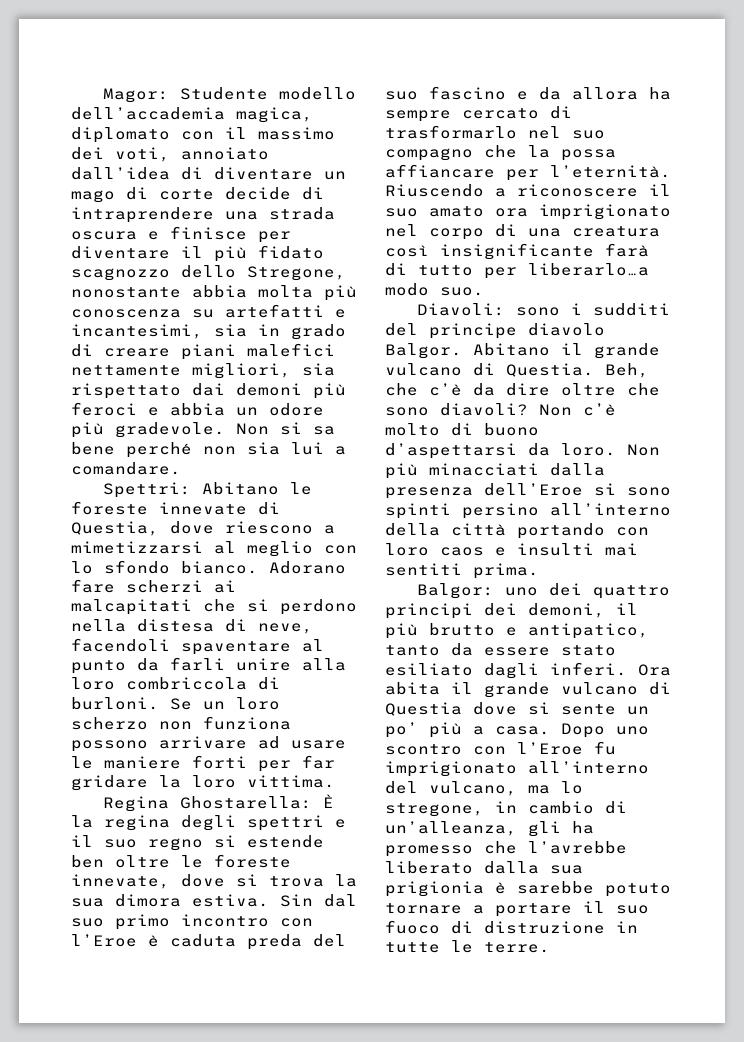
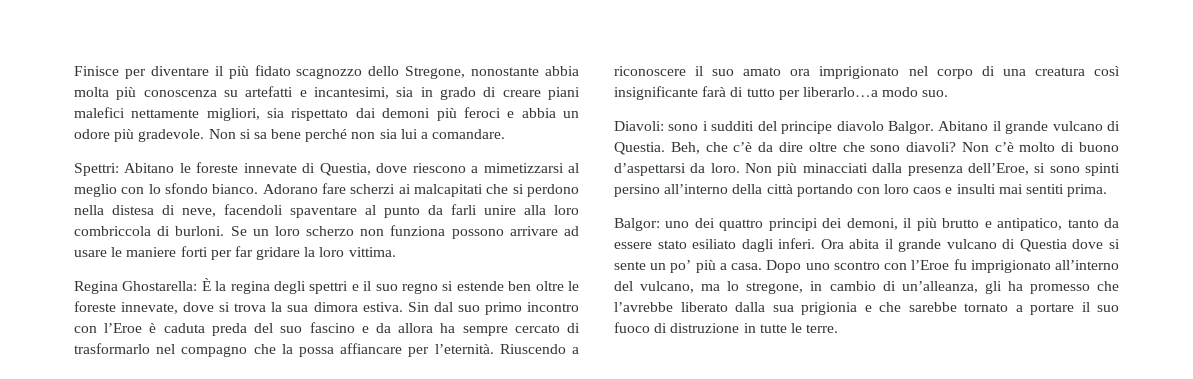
- Magor: Studente modello dell’accademia magica, diplomato con il massimo dei voti, annoiato dall’idea di diventare un mago di corte decide di intraprendere una strada oscura e finisce per diventare il più fidato scagnozzo dello Stregone, nonostante abbia molta più conoscenza su artefatti e incantesimi, sia in grado di creare piani malefici nettamente migliori, sia rispettato dai demoni più feroci e abbia un odore più gradevole.
+ Finisce per diventare il più fidato scagnozzo dello Stregone, nonostante abbia molta più conoscenza su artefatti e incantesimi, sia in grado di creare piani malefici nettamente migliori, sia rispettato dai demoni più feroci e abbia un odore più gradevole.
- Sin dal suo primo incontro con l’Eroe è caduta preda del suo fascino e da allora ha sempre cercato di trasformarlo nel suo compagno che la possa affiancare per l’eternità.
+ Sin dal suo primo incontro con l’Eroe è caduta preda del suo fascino e da allora ha sempre cercato di trasformarlo nel compagno che la possa affiancare per l’eternità.
- Non più minacciati dalla presenza dell’Eroe si sono spinti persino all’interno della città portando con loro caos e insulti mai sentiti prima.
+ Non più minacciati dalla presenza dell’Eroe, si sono spinti persino all’interno della città portando con loro caos e insulti mai sentiti prima.
- Dopo uno scontro con l’Eroe fu imprigionato all’interno del vulcano, ma lo stregone, in cambio di un’alleanza, gli ha promesso che l’avrebbe liberato dalla sua prigionia è sarebbe potuto tornare a portare il suo fuoco di distruzione in tutte le terre.
+ Dopo uno scontro con l’Eroe fu imprigionato all’interno del vulcano, ma lo stregone, in cambio di un’alleanza, gli ha promesso che l’avrebbe liberato dalla sua prigionia e che sarebbe tornato a portare il suo fuoco di distruzione in tutte le terre.

